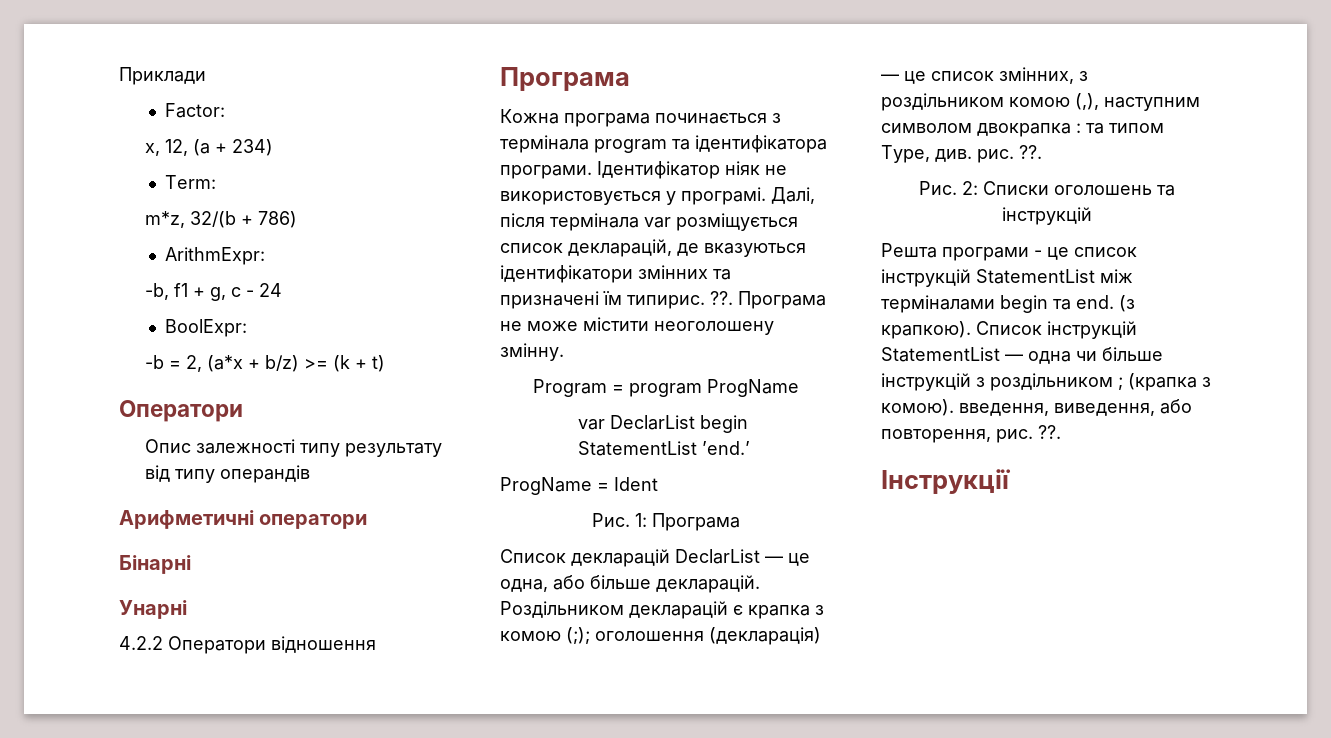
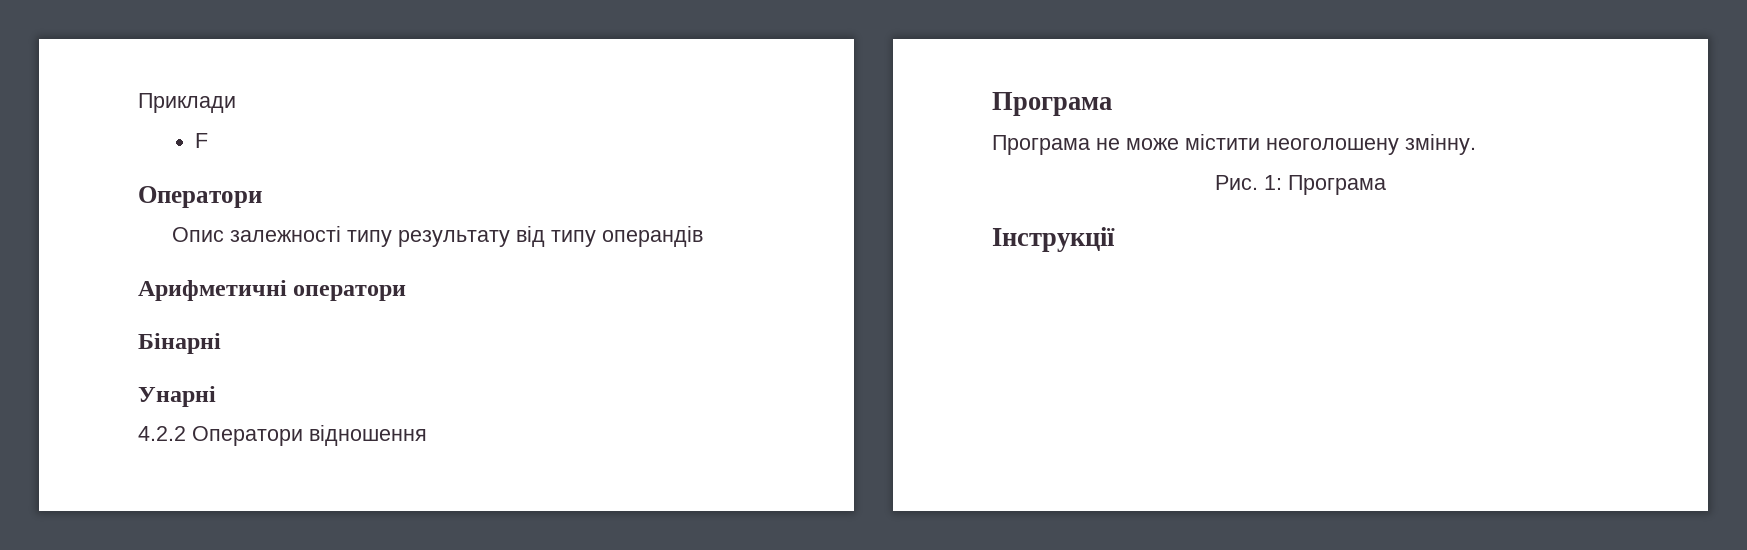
- Factor:
- x, 12, (a + 234)
- Term:
- m*z, 32/(b + 786)
- ArithmExpr:
- -b, f1 + g, c - 24
- BoolExpr:
- -b = 2, (a*x + b/z) >= (k + t)
+ F
- Кожна програма починається з термiнала program та iдентифiкатора програми. Iдентифiкатор нiяк не використовується у програмi. Далi, пiсля термiнала var розмiщується список декларацiй, де вказуються iдентифiкатори змiнних та призначенi їм типирис. ??.
- Program = program ProgName
- var DeclarList begin StatementList ’end.’
- ProgName = Ident
  Рис. 1: Програма
- Список декларацiй DeclarList — це одна, або бiльше декларацiй. Роздiльником декларацiй є крапка з комою (;); оголошення (декларацiя) — це список змiнних, з роздiльником комою (,), наступним символом двокрапка : та типом Type, див. рис. ??.
- Рис. 2: Списки оголошень та iнструкцiй
- Решта програми - це список iнструкцiй StatementList мiж термiналами begin та end. (з крапкою). Список iнструкцiй StatementList — одна чи бiльше iнструкцiй з роздiльником ; (крапка з комою). введення, виведення, або повторення, рис. ??.

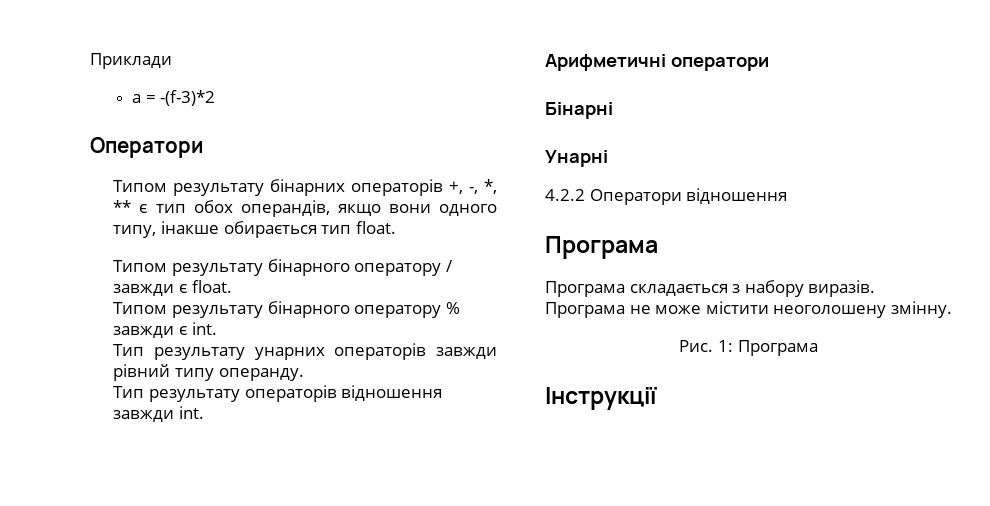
- F
+ a = -(f-3)*2
  Оператори
- Опис залежностi типу результату вiд типу операндiв
+ Типом результату бінарних операторів +, -, *, ** є тип обох операндів, якщо вони одного типу, інакше обирається тип float.
+ Типом результату бінарного оператору / завжди є float.
+ Типом результату бінарного оператору % завжди є int.
+ Тип результату унарних операторів завжди рівний типу операнду.
+ Тип результату операторів відношення завжди int.
- Програма не може мiстити неоголошену змiнну.
+ Програма складається з набору виразів. Програма не може мiстити неоголошену змiнну.

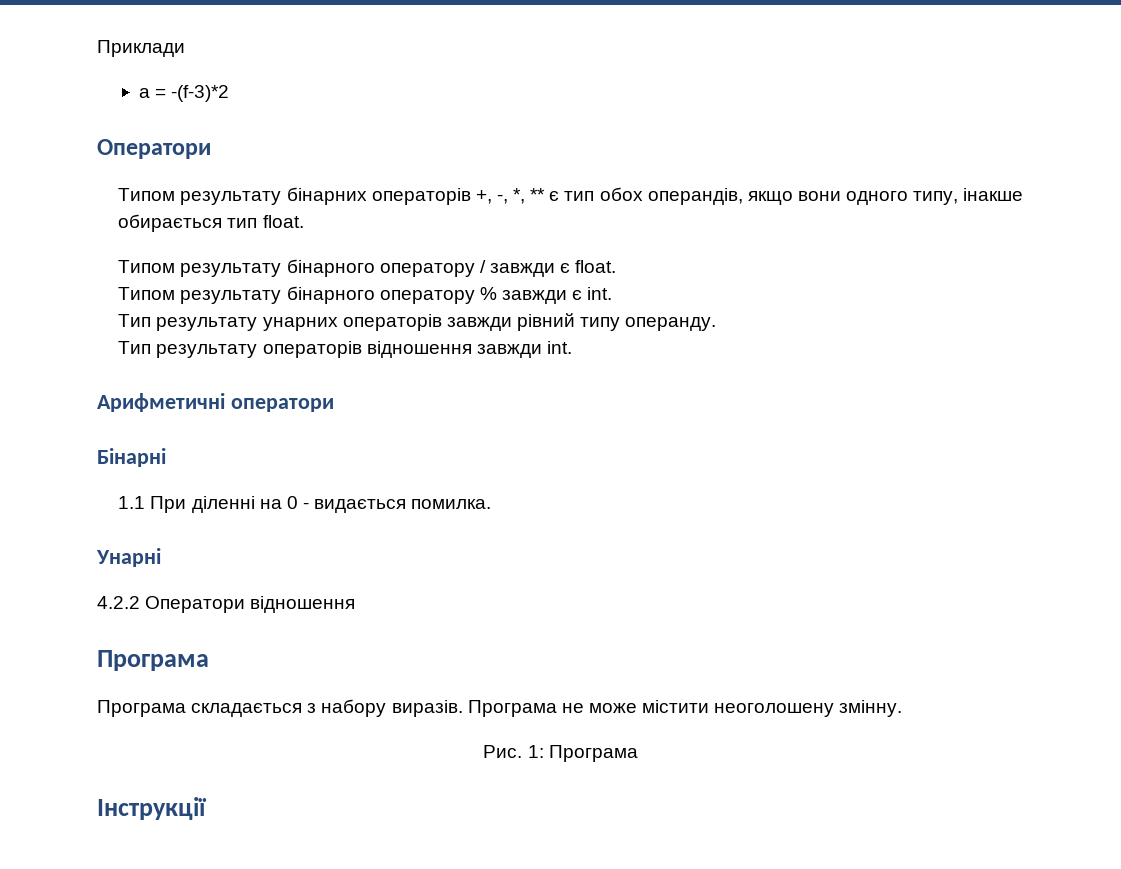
+ 1.1 При дiленнi на 0 - видається помилка.

